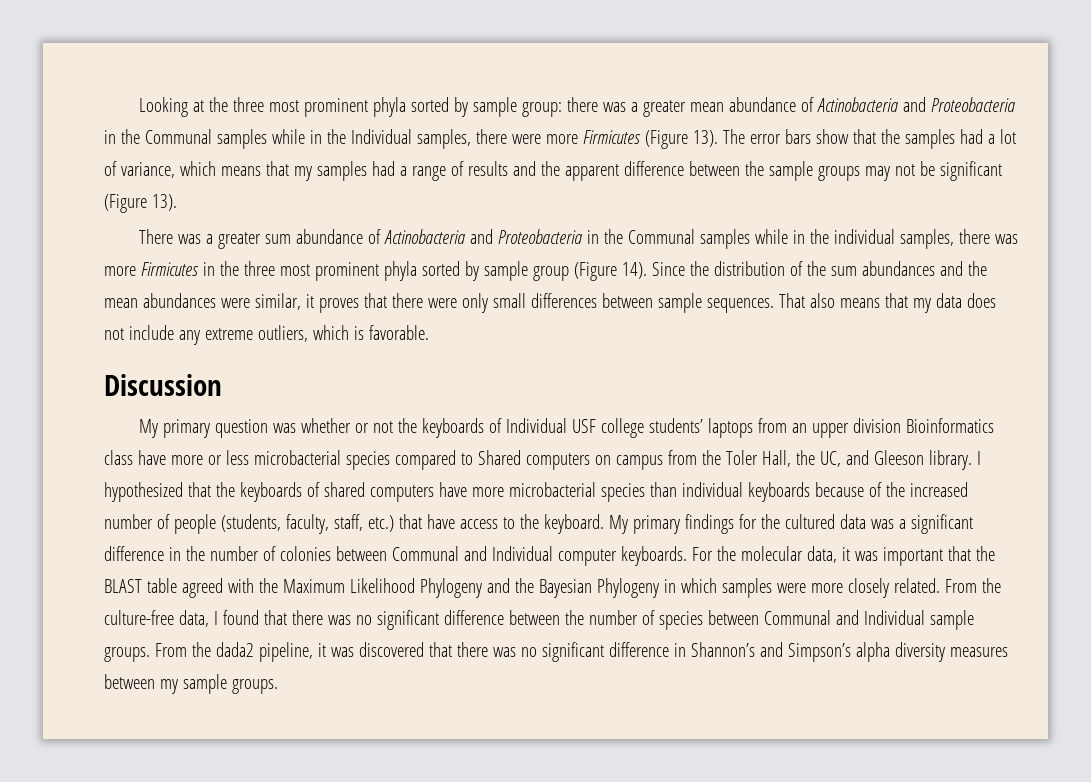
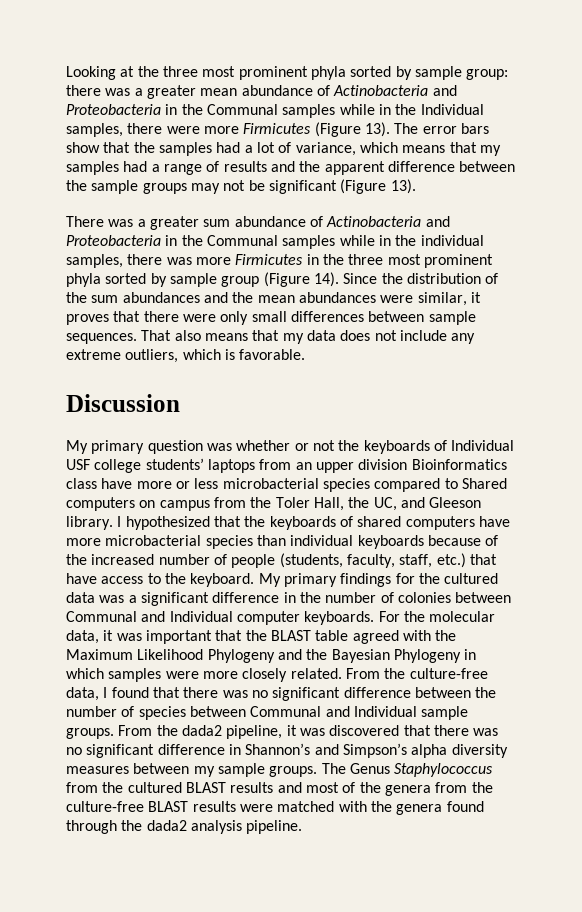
+ The Genus Staphylococcus from the cultured BLAST results and most of the genera from the culture-free BLAST results were matched with the genera found through the dada2 analysis pipeline.

